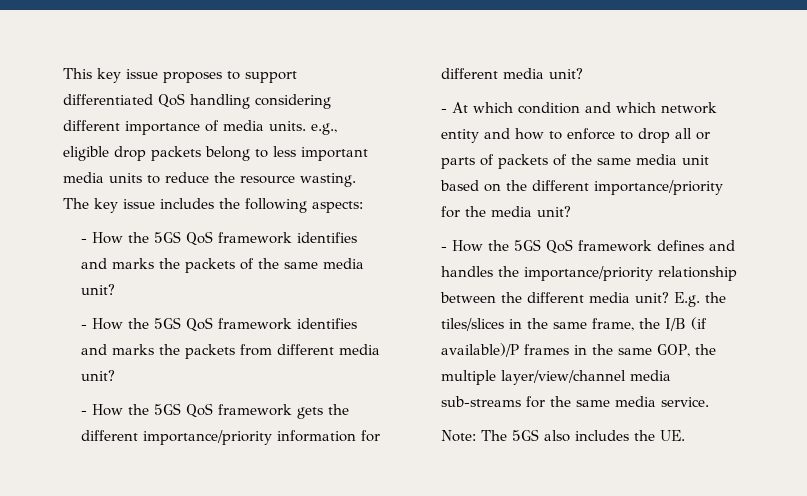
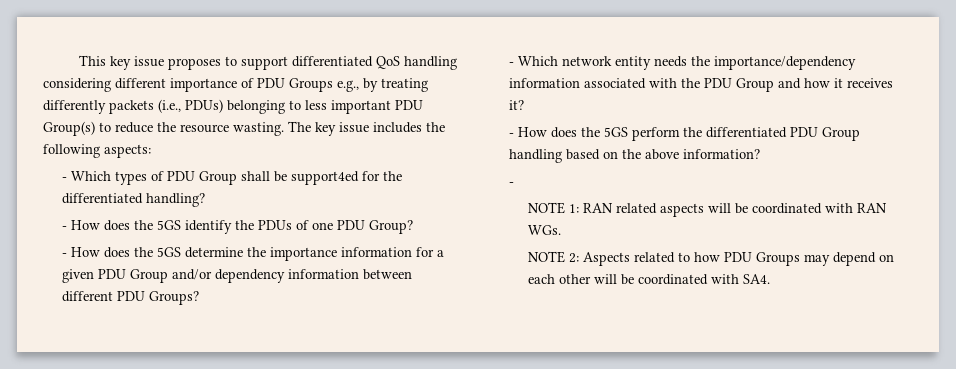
- This key issue proposes to support differentiated QoS handling considering different importance of media units. e.g., eligible drop packets belong to less important media units to reduce the resource wasting.
+ This key issue proposes to support differentiated QoS handling considering different importance of PDU Groups e.g., by treating differently packets (i.e., PDUs) belonging to less important PDU Group(s) to reduce the resource wasting.
- - How the 5GS QoS framework identifies and marks the packets of the same media unit?
- - How the 5GS QoS framework identifies and marks the packets from different media unit?
- - How the 5GS QoS framework gets the different importance/priority information for different media unit?
- - At which condition and which network entity and how to enforce to drop all or parts of packets of the same media unit based on the different importance/priority for the media unit?
- - How the 5GS QoS framework defines and handles the importance/priority relationship between the different media unit? E.g. the tiles/slices in the same frame, the I/B (if available)/P frames in the same GOP, the multiple layer/view/channel media sub-streams for the same media service.
- Note: The 5GS also includes the UE.
+ - Which types of PDU Group shall be support4ed for the differentiated handling?
+ - How does the 5GS identify the PDUs of one PDU Group?
+ - How does the 5GS determine the importance information for a given PDU Group and/or dependency information between different PDU Groups?
+ - Which network entity needs the importance/dependency information associated with the PDU Group and how it receives it?
+ - How does the 5GS perform the differentiated PDU Group handling based on the above information?
+ -
+ NOTE 1: RAN related aspects will be coordinated with RAN WGs.
+ NOTE 2: Aspects related to how PDU Groups may depend on each other will be coordinated with SA4.

